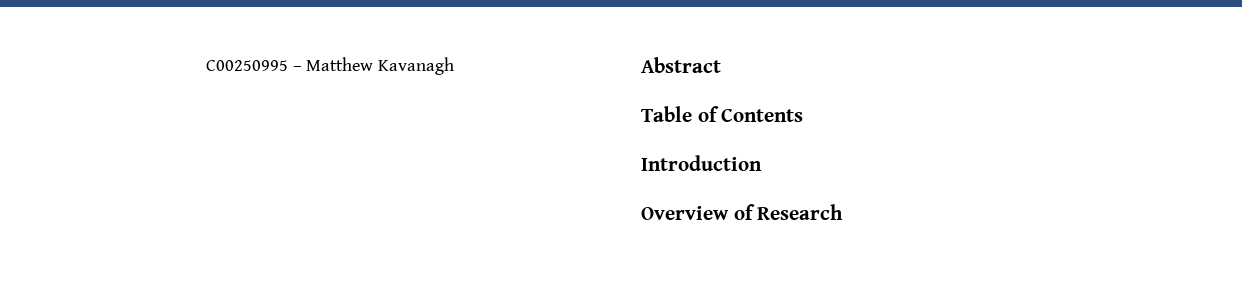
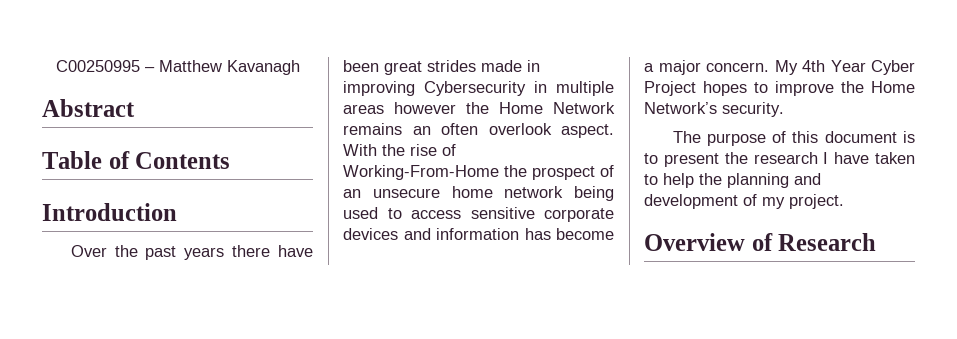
+ Over the past years there have been great strides made in improving Cybersecurity in multiple areas however the Home Network remains an often overlook aspect. With the rise of Working-From-Home the prospect of an unsecure home network being used to access sensitive corporate devices and information has become a major concern. My 4th Year Cyber Project hopes to improve the Home Network’s security.
+ The purpose of this document is to present the research I have taken to help the planning and development of my project.

